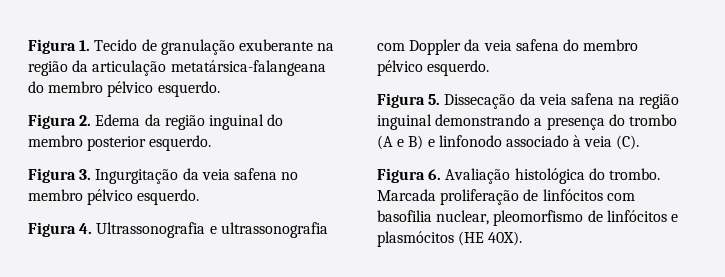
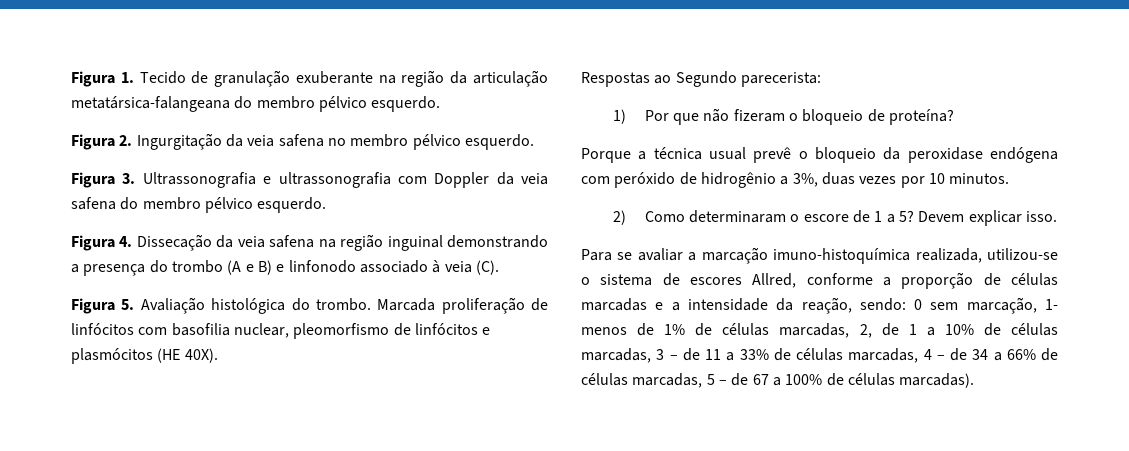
- Figura 2. Edema da região inguinal do membro posterior esquerdo.
- Figura 3. Ingurgitação da veia safena no membro pélvico esquerdo.
+ Figura 2. Ingurgitação da veia safena no membro pélvico esquerdo.
- Figura 4. Ultrassonografia e ultrassonografia com Doppler da veia safena do membro pélvico esquerdo.
+ Figura 3. Ultrassonografia e ultrassonografia com Doppler da veia safena do membro pélvico esquerdo.
- Figura 5. Dissecação da veia safena na região inguinal demonstrando a presença do trombo (A e B) e linfonodo associado à veia (C).
+ Figura 4. Dissecação da veia safena na região inguinal demonstrando a presença do trombo (A e B) e linfonodo associado à veia (C).
- Figura 6. Avaliação histológica do trombo.
+ Figura 5. Avaliação histológica do trombo.
+ Respostas ao Segundo parecerista:
+ 1) Por que não fizeram o bloqueio de proteína?
+ Porque a técnica usual prevê o bloqueio da peroxidase endógena com peróxido de hidrogênio a 3%, duas vezes por 10 minutos.
+ 2) Como determinaram o escore de 1 a 5? Devem explicar isso.
+ Para se avaliar a marcação imuno-histoquímica realizada, utilizou-se o sistema de escores Allred, conforme a proporção de células marcadas e a intensidade da reação, sendo: 0 sem marcação, 1- menos de 1% de células marcadas, 2, de 1 a 10% de células marcadas, 3 – de 11 a 33% de células marcadas, 4 – de 34 a 66% de células marcadas, 5 – de 67 a 100% de células marcadas).

